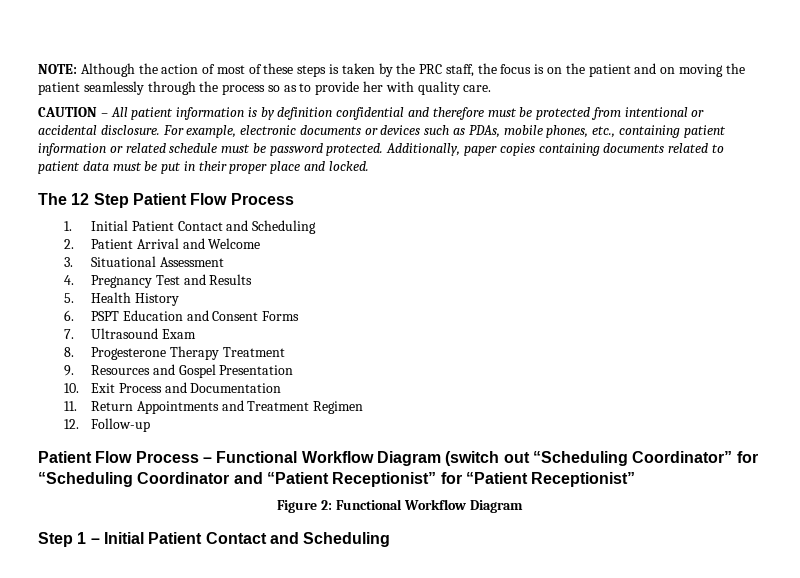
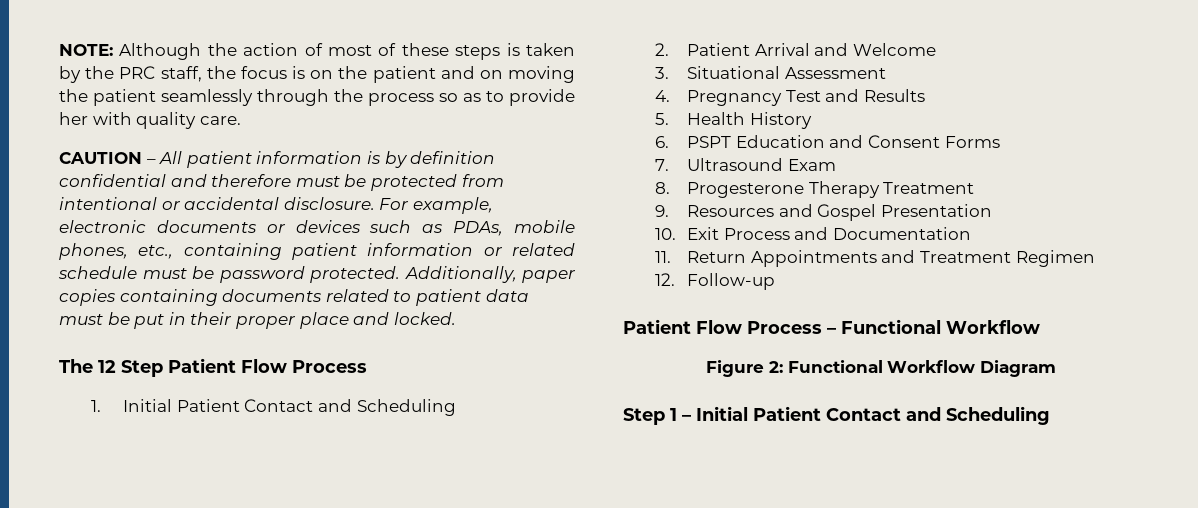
- Patient Flow Process – Functional Workflow Diagram (switch out “Scheduling Coordinator” for “Scheduling Coordinator and “Patient Receptionist” for “Patient Receptionist”
+ Patient Flow Process – Functional Workflow

